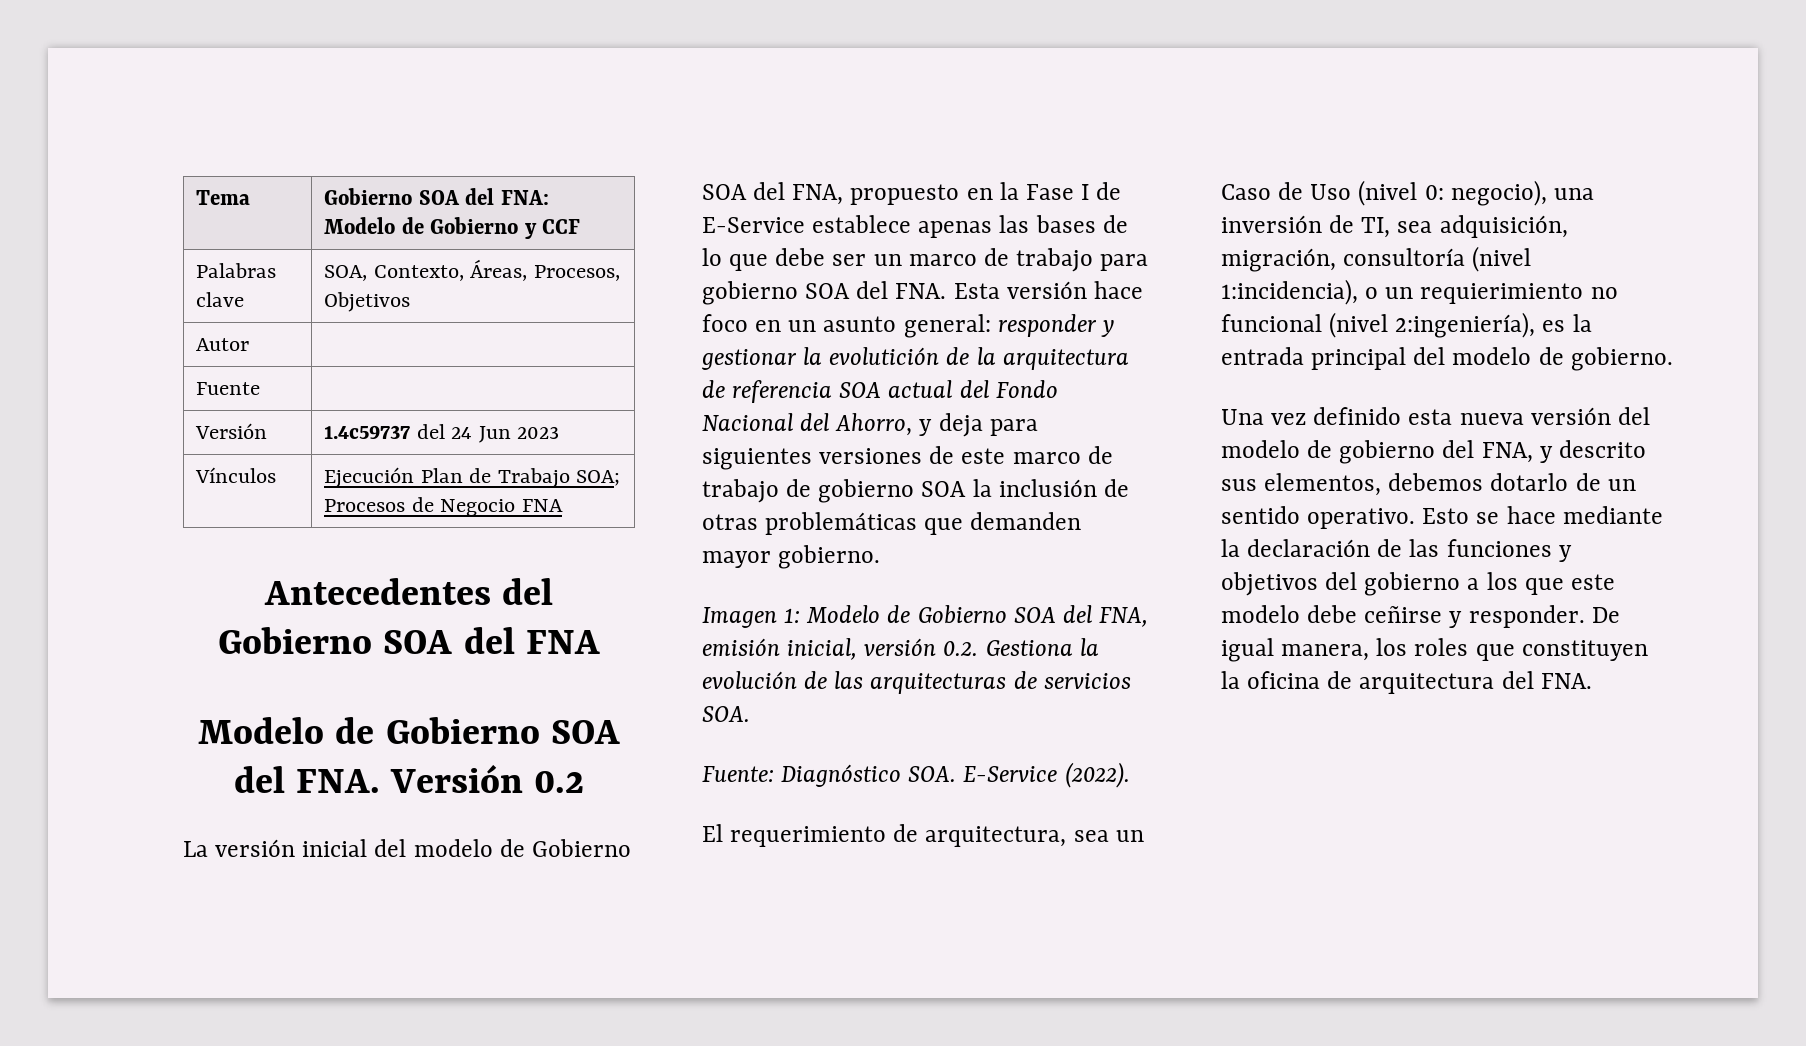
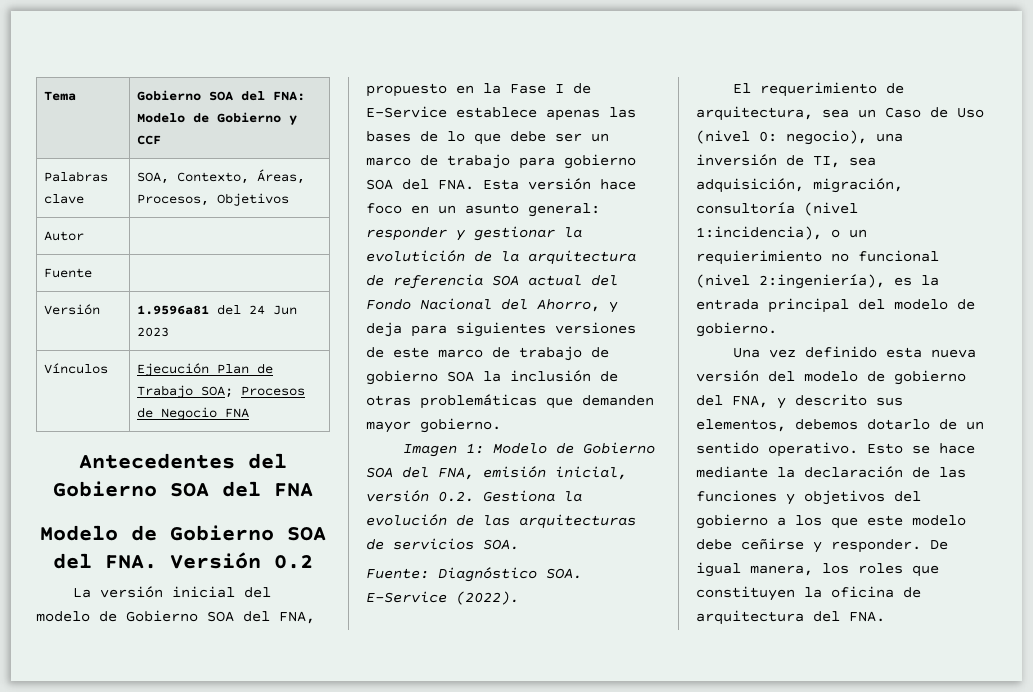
- Versión | 1.4c59737 del 24 Jun 2023
+ Versión | 1.9596a81 del 24 Jun 2023

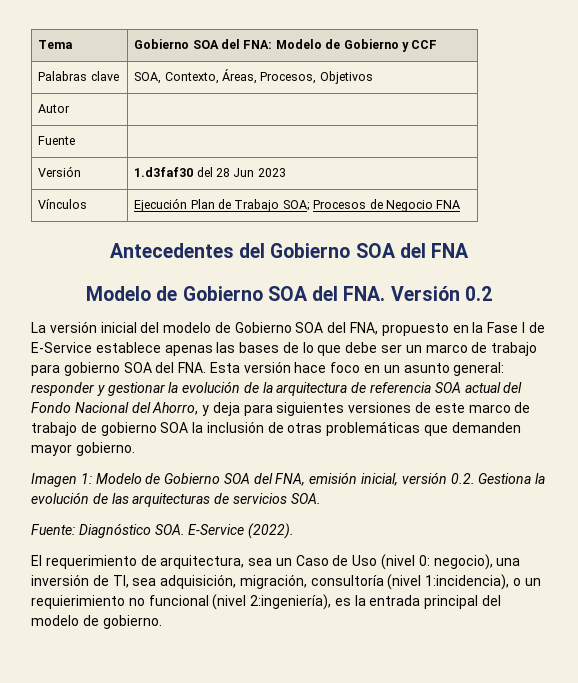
- Versión | 1.9596a81 del 24 Jun 2023
+ Versión | 1.d3faf30 del 28 Jun 2023
- responder y gestionar la evolutición de la arquitectura de referencia SOA actual del Fondo Nacional del Ahorro, y deja para siguientes versiones de este marco de trabajo de gobierno SOA la inclusión de otras problemáticas que demanden mayor gobierno.
+ responder y gestionar la evolución de la arquitectura de referencia SOA actual del Fondo Nacional del Ahorro, y deja para siguientes versiones de este marco de trabajo de gobierno SOA la inclusión de otras problemáticas que demanden mayor gobierno.
- Una vez definido esta nueva versión del modelo de gobierno del FNA, y descrito sus elementos, debemos dotarlo de un sentido operativo. Esto se hace mediante la declaración de las funciones y objetivos del gobierno a los que este modelo debe ceñirse y responder. De igual manera, los roles que constituyen la oficina de arquitectura del FNA.

